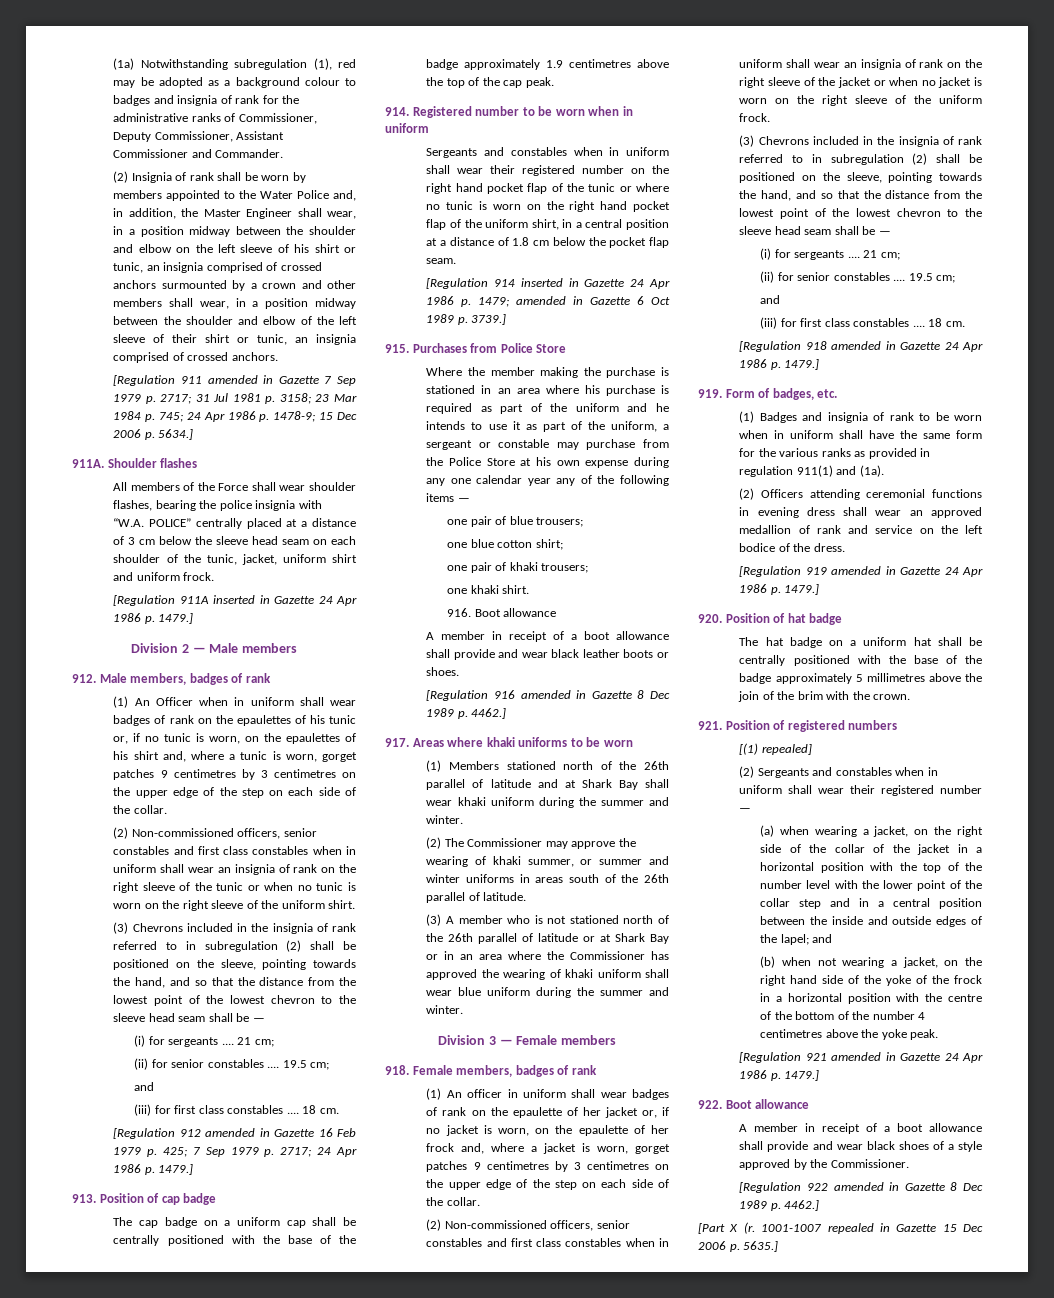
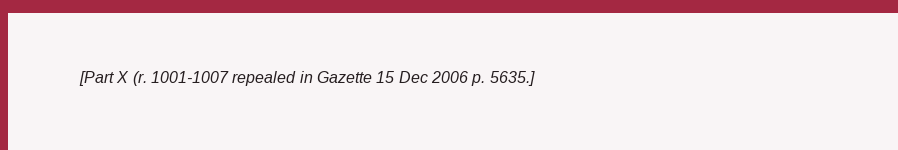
- (1a) Notwithstanding subregulation (1), red may be adopted as a background colour to badges and insignia of rank for the administrative ranks of Commissioner, Deputy Commissioner, Assistant Commissioner and Commander.
- (2) Insignia of rank shall be worn by members appointed to the Water Police and, in addition, the Master Engineer shall wear, in a position midway between the shoulder and elbow on the left sleeve of his shirt or tunic, an insignia comprised of crossed anchors surmounted by a crown and other members shall wear, in a position midway between the shoulder and elbow of the left sleeve of their shirt or tunic, an insignia comprised of crossed anchors.
- [Regulation 911 amended in Gazette 7 Sep 1979 p. 2717; 31 Jul 1981 p. 3158; 23 Mar 1984 p. 745; 24 Apr 1986 p. 1478-9; 15 Dec 2006 p. 5634.]
- 911A. Shoulder flashes
- All members of the Force shall wear shoulder flashes, bearing the police insignia with “W.A. POLICE” centrally placed at a distance of 3 cm below the sleeve head seam on each shoulder of the tunic, jacket, uniform shirt and uniform frock.
- [Regulation 911A inserted in Gazette 24 Apr 1986 p. 1479.]
- Division 2 — Male members
- 912. Male members, badges of rank
- (1) An Officer when in uniform shall wear badges of rank on the epaulettes of his tunic or, if no tunic is worn, on the epaulettes of his shirt and, where a tunic is worn, gorget patches 9 centimetres by 3 centimetres on the upper edge of the step on each side of the collar.
- (2) Non-commissioned officers, senior constables and first class constables when in uniform shall wear an insignia of rank on the right sleeve of the tunic or when no tunic is worn on the right sleeve of the uniform shirt.
- (3) Chevrons included in the insignia of rank referred to in subregulation (2) shall be positioned on the sleeve, pointing towards the hand, and so that the distance from the lowest point of the lowest chevron to the sleeve head seam shall be —
- (i) for sergeants .... 21 cm;
- (ii) for senior constables .... 19.5 cm;
- and
- (iii) for first class constables .... 18 cm.
- [Regulation 912 amended in Gazette 16 Feb 1979 p. 425; 7 Sep 1979 p. 2717; 24 Apr 1986 p. 1479.]
- 913. Position of cap badge
- The cap badge on a uniform cap shall be centrally positioned with the base of the badge approximately 1.9 centimetres above the top of the cap peak.
- 914. Registered number to be worn when in uniform
- Sergeants and constables when in uniform shall wear their registered number on the right hand pocket flap of the tunic or where no tunic is worn on the right hand pocket flap of the uniform shirt, in a central position at a distance of 1.8 cm below the pocket flap seam.
- [Regulation 914 inserted in Gazette 24 Apr 1986 p. 1479; amended in Gazette 6 Oct 1989 p. 3739.]
- 915. Purchases from Police Store
- Where the member making the purchase is stationed in an area where his purchase is required as part of the uniform and he intends to use it as part of the uniform, a sergeant or constable may purchase from the Police Store at his own expense during any one calendar year any of the following items —
- one pair of blue trousers;
- one blue cotton shirt;
- one pair of khaki trousers;
- one khaki shirt.
- 916. Boot allowance
- A member in receipt of a boot allowance shall provide and wear black leather boots or shoes.
- [Regulation 916 amended in Gazette 8 Dec 1989 p. 4462.]
- 917. Areas where khaki uniforms to be worn
- (1) Members stationed north of the 26th parallel of latitude and at Shark Bay shall wear khaki uniform during the summer and winter.
- (2) The Commissioner may approve the wearing of khaki summer, or summer and winter uniforms in areas south of the 26th parallel of latitude.
- (3) A member who is not stationed north of the 26th parallel of latitude or at Shark Bay or in an area where the Commissioner has approved the wearing of khaki uniform shall wear blue uniform during the summer and winter.
- Division 3 — Female members
- 918. Female members, badges of rank
- (1) An officer in uniform shall wear badges of rank on the epaulette of her jacket or, if no jacket is worn, on the epaulette of her frock and, where a jacket is worn, gorget patches 9 centimetres by 3 centimetres on the upper edge of the step on each side of the collar.
- (2) Non-commissioned officers, senior constables and first class constables when in uniform shall wear an insignia of rank on the right sleeve of the jacket or when no jacket is worn on the right sleeve of the uniform frock.
- (3) Chevrons included in the insignia of rank referred to in subregulation (2) shall be positioned on the sleeve, pointing towards the hand, and so that the distance from the lowest point of the lowest chevron to the sleeve head seam shall be —
- (i) for sergeants .... 21 cm;
- (ii) for senior constables .... 19.5 cm;
- and
- (iii) for first class constables .... 18 cm.
- [Regulation 918 amended in Gazette 24 Apr 1986 p. 1479.]
- 919. Form of badges, etc.
- (1) Badges and insignia of rank to be worn when in uniform shall have the same form for the various ranks as provided in regulation 911(1) and (1a).
- (2) Officers attending ceremonial functions in evening dress shall wear an approved medallion of rank and service on the left bodice of the dress.
- [Regulation 919 amended in Gazette 24 Apr 1986 p. 1479.]
- 920. Position of hat badge
- The hat badge on a uniform hat shall be centrally positioned with the base of the badge approximately 5 millimetres above the join of the brim with the crown.
- 921. Position of registered numbers
- [(1) repealed]
- (2) Sergeants and constables when in uniform shall wear their registered number —
- (a) when wearing a jacket, on the right side of the collar of the jacket in a horizontal position with the top of the number level with the lower point of the collar step and in a central position between the inside and outside edges of the lapel; and
- (b) when not wearing a jacket, on the right hand side of the yoke of the frock in a horizontal position with the centre of the bottom of the number 4 centimetres above the yoke peak.
- [Regulation 921 amended in Gazette 24 Apr 1986 p. 1479.]
- 922. Boot allowance
- A member in receipt of a boot allowance shall provide and wear black shoes of a style approved by the Commissioner.
- [Regulation 922 amended in Gazette 8 Dec 1989 p. 4462.]

